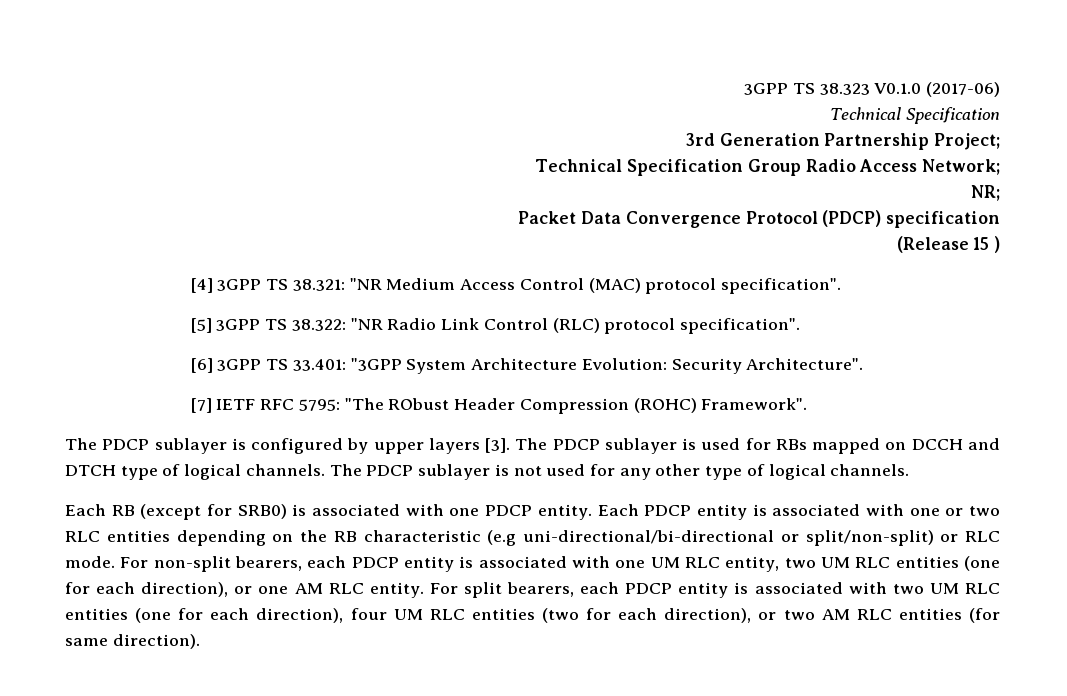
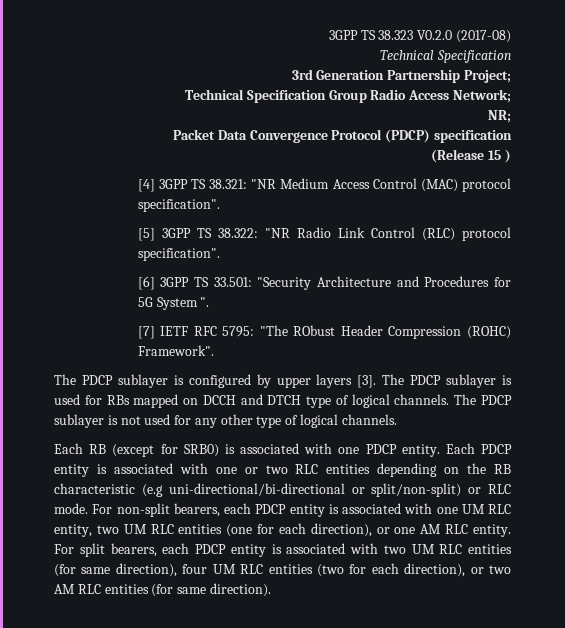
- 3GPP TS 38.323 V0.1.0 (2017-06)
+ 3GPP TS 38.323 V0.2.0 (2017-08)
- [6] 3GPP TS 33.401: "3GPP System Architecture Evolution: Security Architecture".
+ [6] 3GPP TS 33.501: "Security Architecture and Procedures for 5G System ".
- For split bearers, each PDCP entity is associated with two UM RLC entities (one for each direction), four UM RLC entities (two for each direction), or two AM RLC entities (for same direction).
+ For split bearers, each PDCP entity is associated with two UM RLC entities (for same direction), four UM RLC entities (two for each direction), or two AM RLC entities (for same direction).

